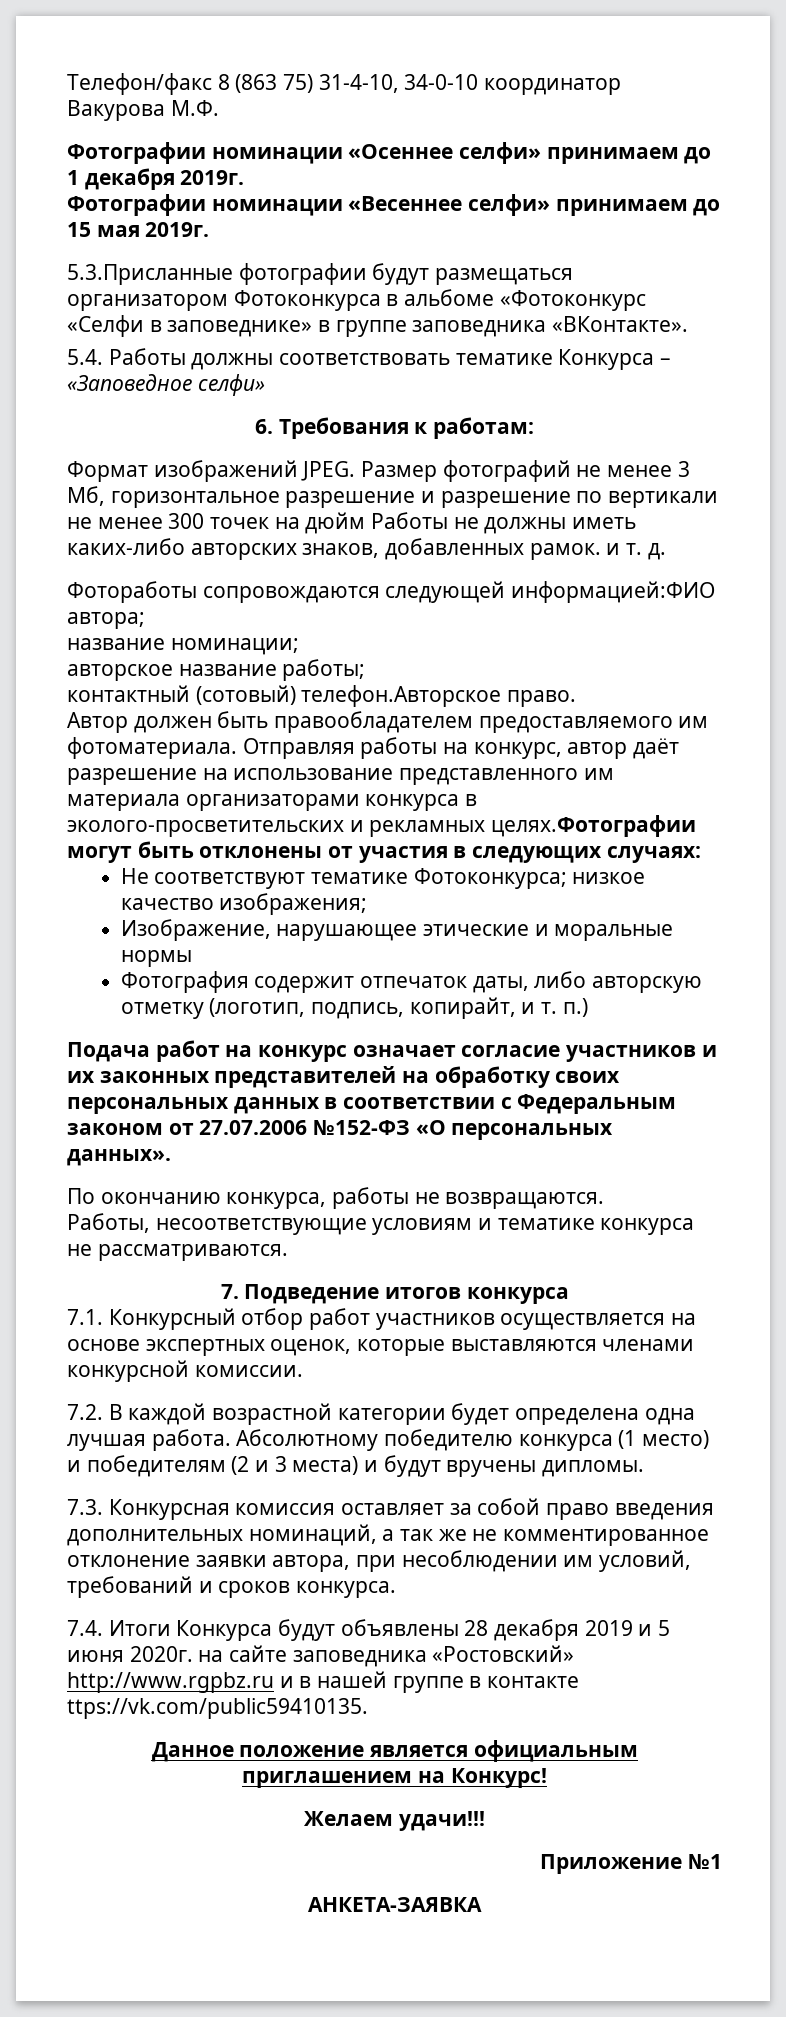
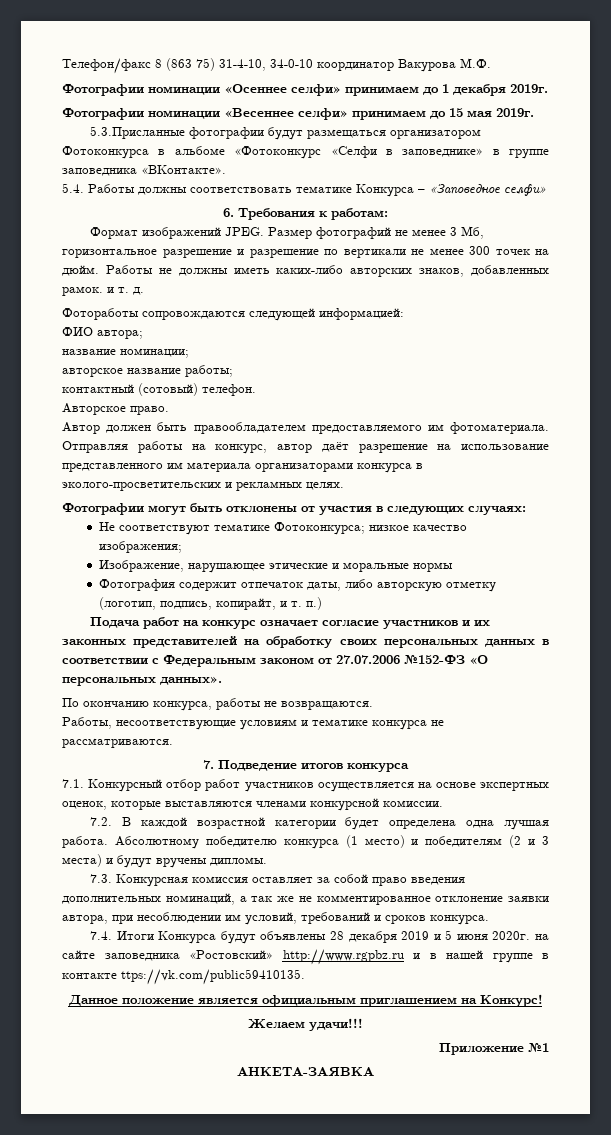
- Размер фотографий не менее 3 Мб, горизонтальное разрешение и разрешение по вертикали не менее 300 точек на дюйм Работы не должны иметь каких-либо авторских знаков, добавленных рамок. и т. д.
+ Размер фотографий не менее 3 Мб, горизонтальное разрешение и разрешение по вертикали не менее 300 точек на дюйм. Работы не должны иметь каких-либо авторских знаков, добавленных рамок. и т. д.
- Фотоработы сопровождаются следующей информацией:ФИО автора;
+ Фотоработы сопровождаются следующей информацией:
+ ФИО автора;
- контактный (сотовый) телефон.Авторское право.
+ контактный (сотовый) телефон.
+ Авторское право.
- Отправляя работы на конкурс, автор даёт разрешение на использование представленного им материала организаторами конкурса в эколого-просветительских и рекламных целях.Фотографии могут быть отклонены от участия в следующих случаях:
+ Отправляя работы на конкурс, автор даёт разрешение на использование представленного им материала организаторами конкурса в эколого-просветительских и рекламных целях.
+ Фотографии могут быть отклонены от участия в следующих случаях:

